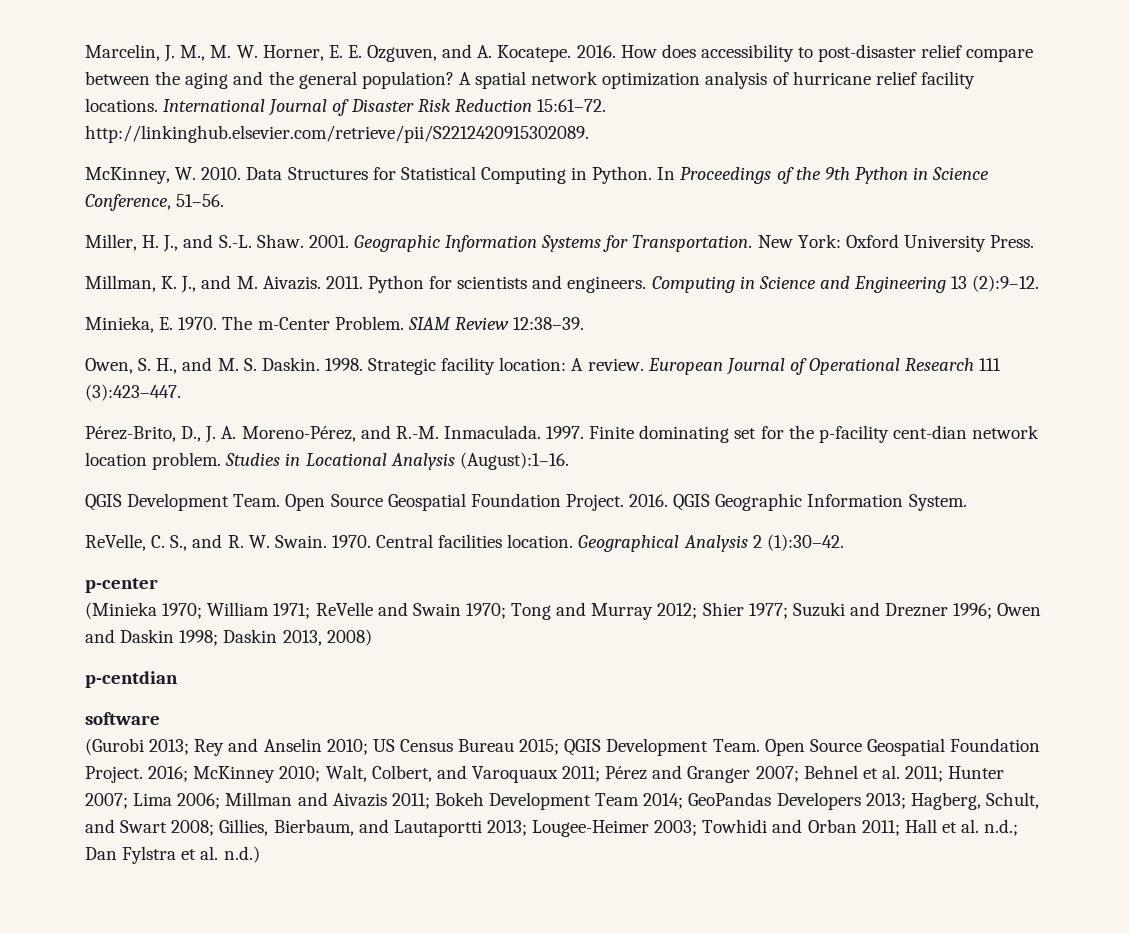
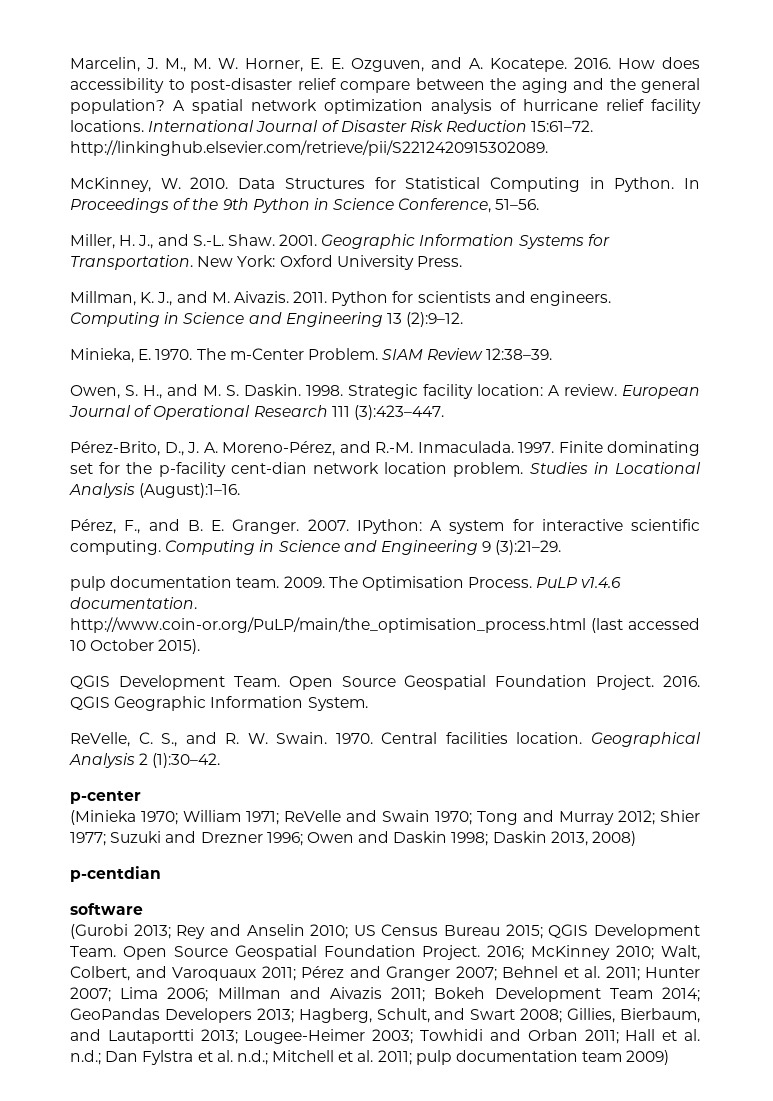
+ Pérez, F., and B. E. Granger. 2007. IPython: A system for interactive scientific computing. Computing in Science and Engineering 9 (3):21–29.
+ pulp documentation team. 2009. The Optimisation Process. PuLP v1.4.6 documentation. http://www.coin-or.org/PuLP/main/the_optimisation_process.html (last accessed 10 October 2015).
- 2016; McKinney 2010; Walt, Colbert, and Varoquaux 2011; Pérez and Granger 2007; Behnel et al. 2011; Hunter 2007; Lima 2006; Millman and Aivazis 2011; Bokeh Development Team 2014; GeoPandas Developers 2013; Hagberg, Schult, and Swart 2008; Gillies, Bierbaum, and Lautaportti 2013; Lougee-Heimer 2003; Towhidi and Orban 2011; Hall et al. n.d.; Dan Fylstra et al. n.d.)
+ 2016; McKinney 2010; Walt, Colbert, and Varoquaux 2011; Pérez and Granger 2007; Behnel et al. 2011; Hunter 2007; Lima 2006; Millman and Aivazis 2011; Bokeh Development Team 2014; GeoPandas Developers 2013; Hagberg, Schult, and Swart 2008; Gillies, Bierbaum, and Lautaportti 2013; Lougee-Heimer 2003; Towhidi and Orban 2011; Hall et al. n.d.; Dan Fylstra et al. n.d.; Mitchell et al. 2011; pulp documentation team 2009)

